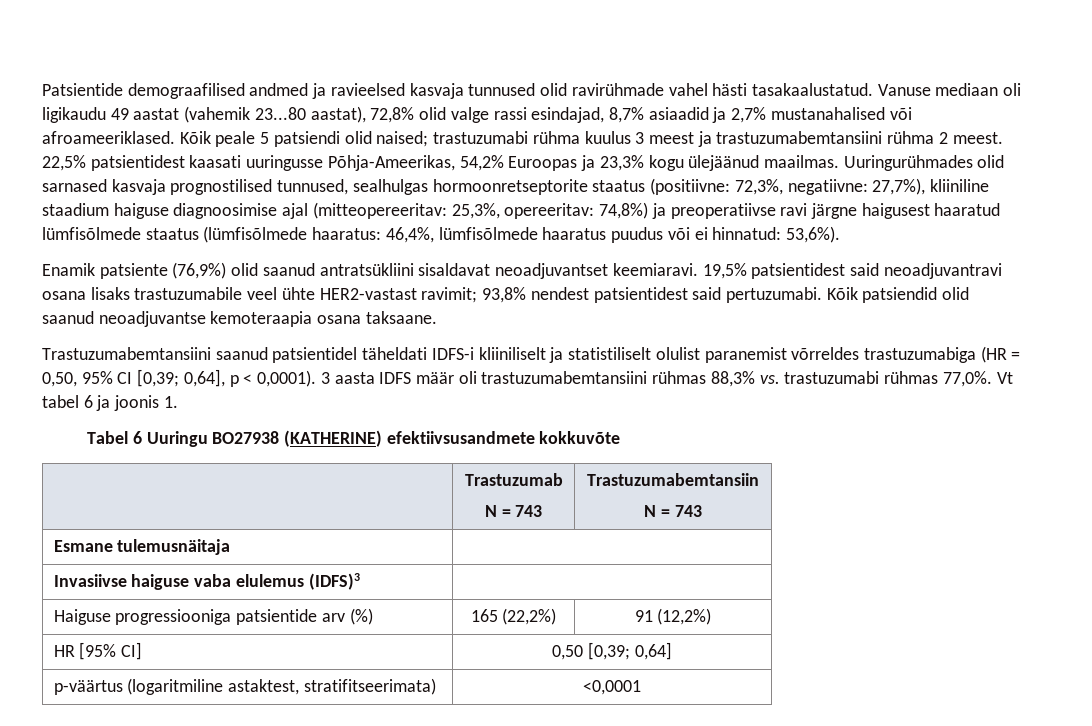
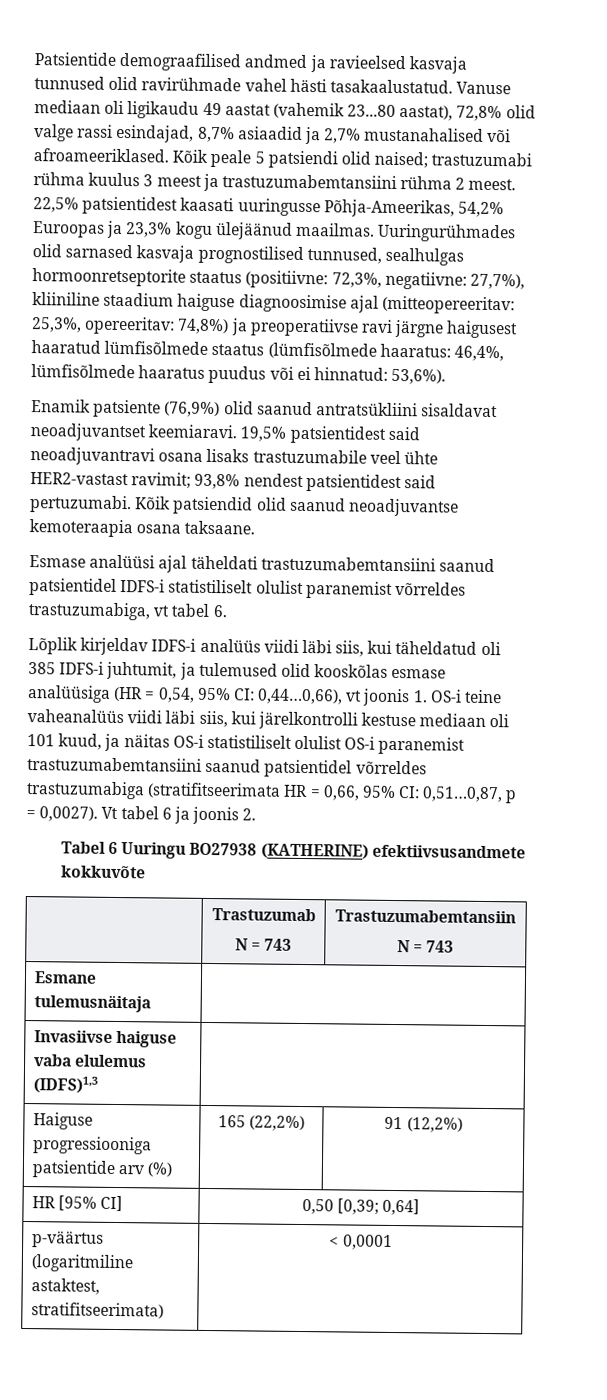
- Trastuzumabemtansiini saanud patsientidel täheldati IDFS-i kliiniliselt ja statistiliselt olulist paranemist võrreldes trastuzumabiga (HR = 0,50, 95% CI [0,39; 0,64], p < 0,0001). 3 aasta IDFS määr oli trastuzumabemtansiini rühmas 88,3% vs. trastuzumabi rühmas 77,0%.
+ Esmase analüüsi ajal täheldati trastuzumabemtansiini saanud patsientidel IDFS-i statistiliselt olulist paranemist võrreldes trastuzumabiga, vt tabel 6.
+ Lõplik kirjeldav IDFS-i analüüs viidi läbi siis, kui täheldatud oli 385 IDFS-i juhtumit, ja tulemused olid kooskõlas esmase analüüsiga (HR = 0,54, 95% CI: 0,44…0,66), vt joonis 1. OS-i teine vaheanalüüs viidi läbi siis, kui järelkontrolli kestuse mediaan oli 101 kuud, ja näitas OS-i statistiliselt olulist OS-i paranemist trastuzumabemtansiini saanud patsientidel võrreldes trastuzumabiga (stratifitseerimata HR = 0,66, 95% CI: 0,51…0,87, p = 0,0027).
- Vt tabel 6 ja joonis 1.
+ Vt tabel 6 ja joonis 2.
- Invasiivse haiguse vaba elulemus (IDFS)3 |
+ Invasiivse haiguse vaba elulemus (IDFS)1,3 |
- p-väärtus (logaritmiline astaktest, stratifitseerimata) | <0,0001
+ p-väärtus (logaritmiline astaktest, stratifitseerimata) | < 0,0001

